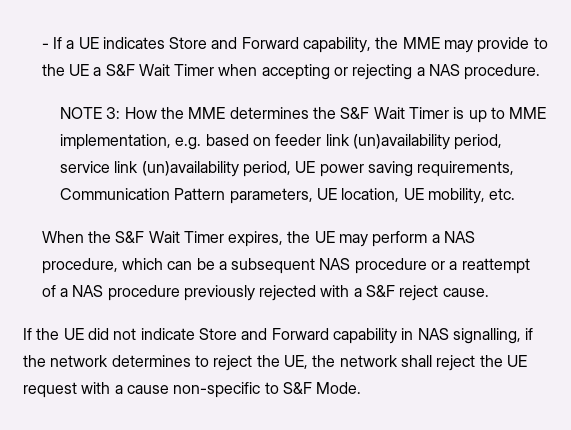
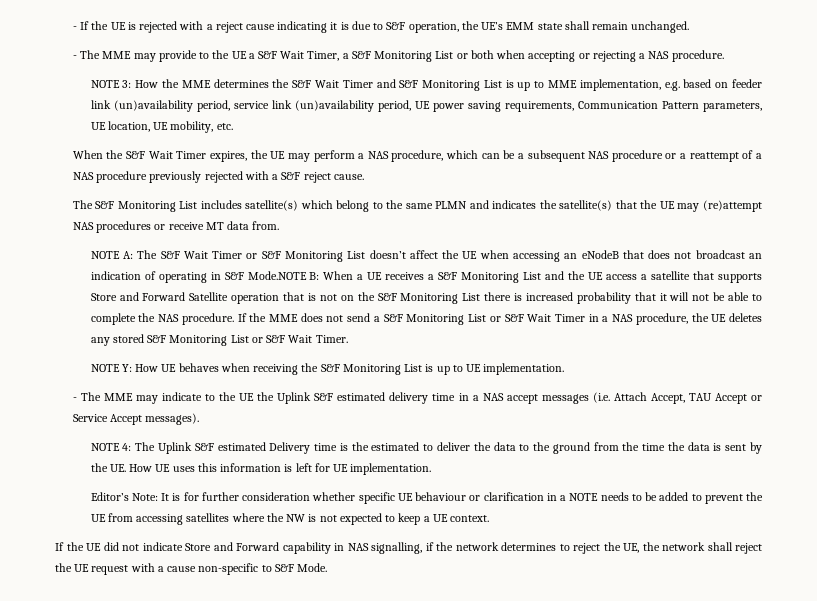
- - If a UE indicates Store and Forward capability, the MME may provide to the UE a S&F Wait Timer when accepting or rejecting a NAS procedure.
+ - If the UE is rejected with a reject cause indicating it is due to S&F operation, the UE’s EMM state shall remain unchanged.
+ - The MME may provide to the UE a S&F Wait Timer, a S&F Monitoring List or both when accepting or rejecting a NAS procedure.
- NOTE 3: How the MME determines the S&F Wait Timer is up to MME implementation, e.g. based on feeder link (un)availability period, service link (un)availability period, UE power saving requirements, Communication Pattern parameters, UE location, UE mobility, etc.
+ NOTE 3: How the MME determines the S&F Wait Timer and S&F Monitoring List is up to MME implementation, e.g. based on feeder link (un)availability period, service link (un)availability period, UE power saving requirements, Communication Pattern parameters, UE location, UE mobility, etc.
+ The S&F Monitoring List includes satellite(s) which belong to the same PLMN and indicates the satellite(s) that the UE may (re)attempt NAS procedures or receive MT data from.
+ NOTE A: The S&F Wait Timer or S&F Monitoring List doesn’t affect the UE when accessing an eNodeB that does not broadcast an indication of operating in S&F Mode.NOTE B: When a UE receives a S&F Monitoring List and the UE access a satellite that supports Store and Forward Satellite operation that is not on the S&F Monitoring List there is increased probability that it will not be able to complete the NAS procedure. If the MME does not send a S&F Monitoring List or S&F Wait Timer in a NAS procedure, the UE deletes any stored S&F Monitoring List or S&F Wait Timer.
+ NOTE Y: How UE behaves when receiving the S&F Monitoring List is up to UE implementation.
+ - The MME may indicate to the UE the Uplink S&F estimated delivery time in a NAS accept messages (i.e. Attach Accept, TAU Accept or Service Accept messages).
+ NOTE 4: The Uplink S&F estimated Delivery time is the estimated to deliver the data to the ground from the time the data is sent by the UE. How UE uses this information is left for UE implementation.
+ Editor’s Note: It is for further consideration whether specific UE behaviour or clarification in a NOTE needs to be added to prevent the UE from accessing satellites where the NW is not expected to keep a UE context.

